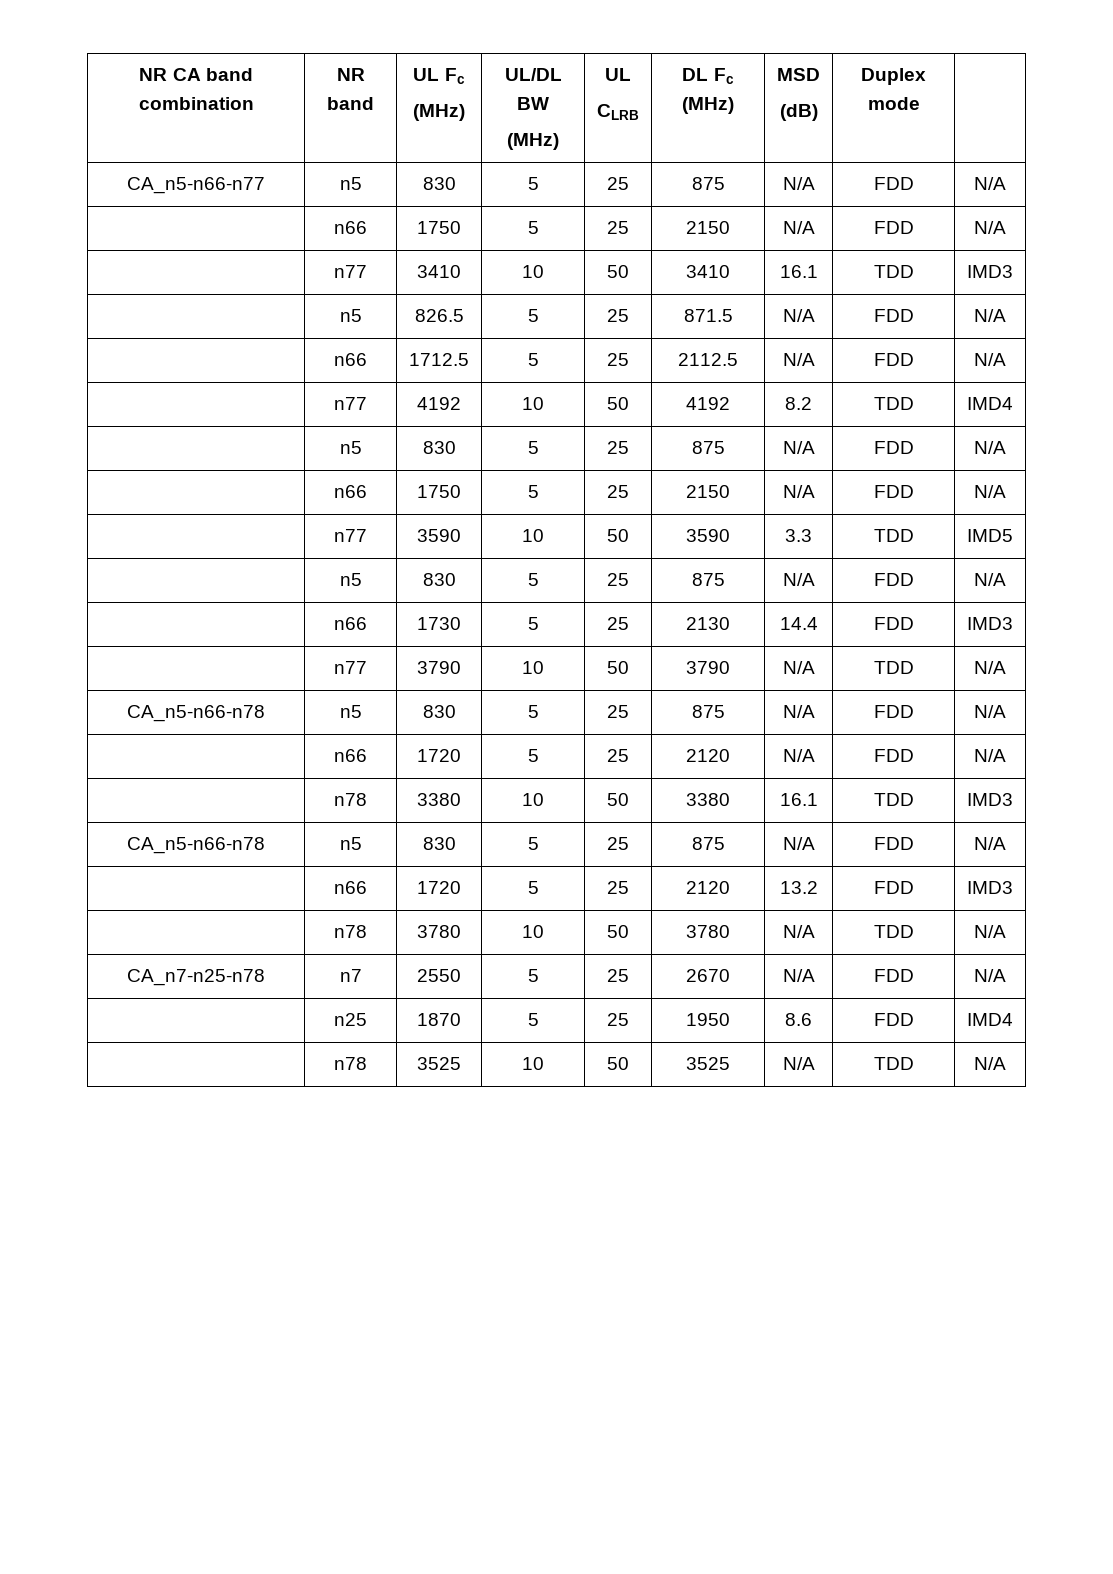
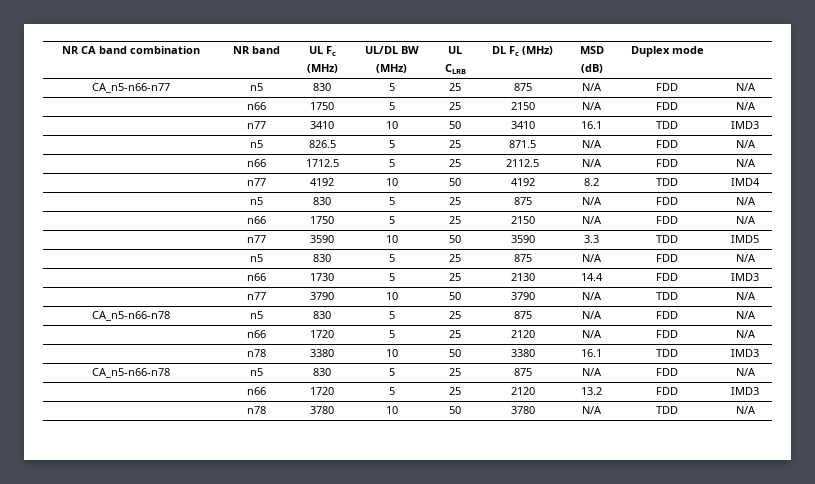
- CA_n7-n25-n78 | n7 | 2550 | 5 | 25 | 2670 | N/A | FDD | N/A
- | n25 | 1870 | 5 | 25 | 1950 | 8.6 | FDD | IMD4
- | n78 | 3525 | 10 | 50 | 3525 | N/A | TDD | N/A

